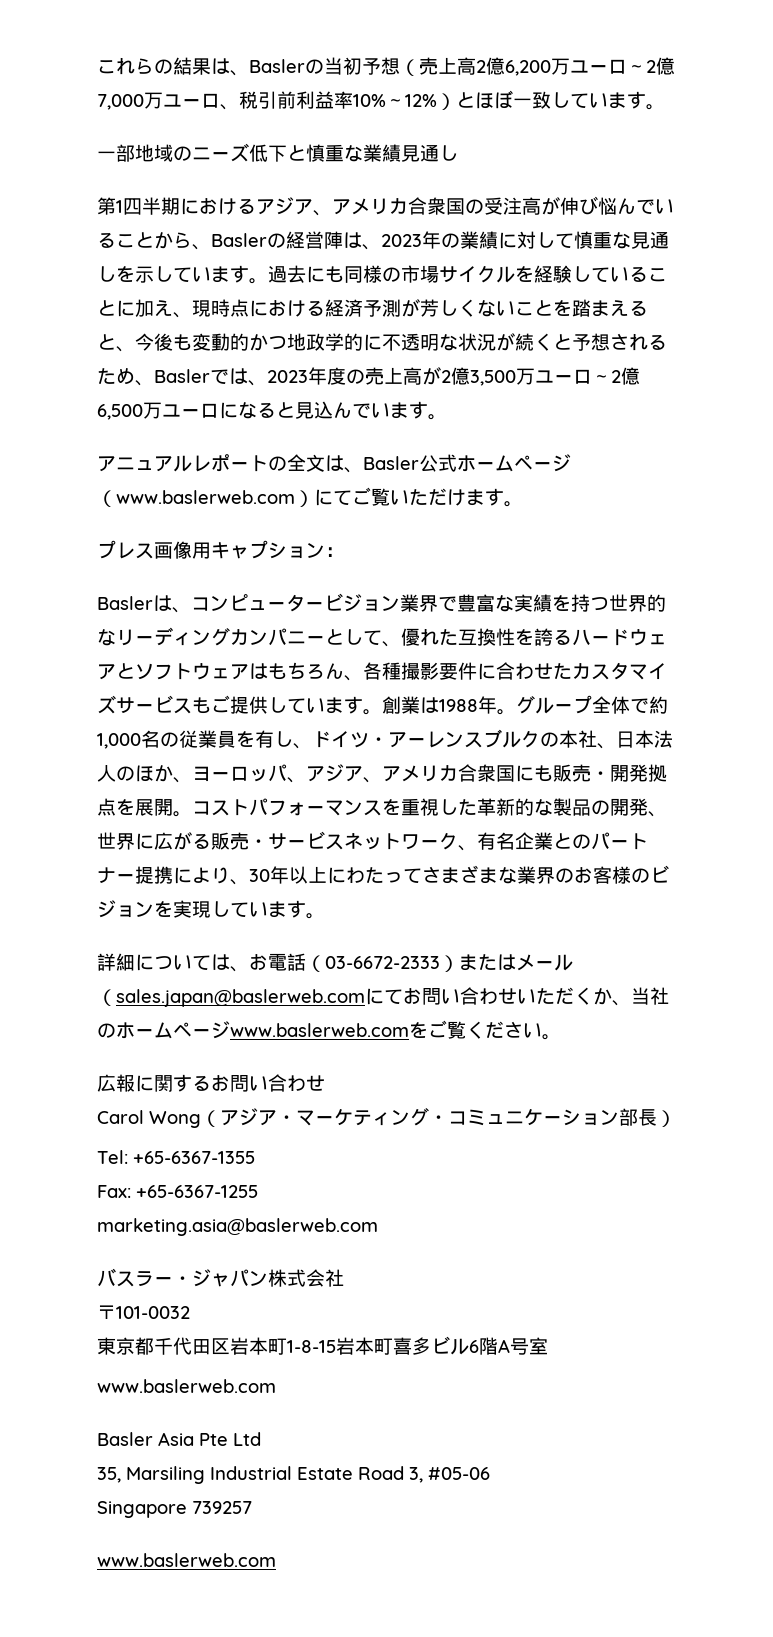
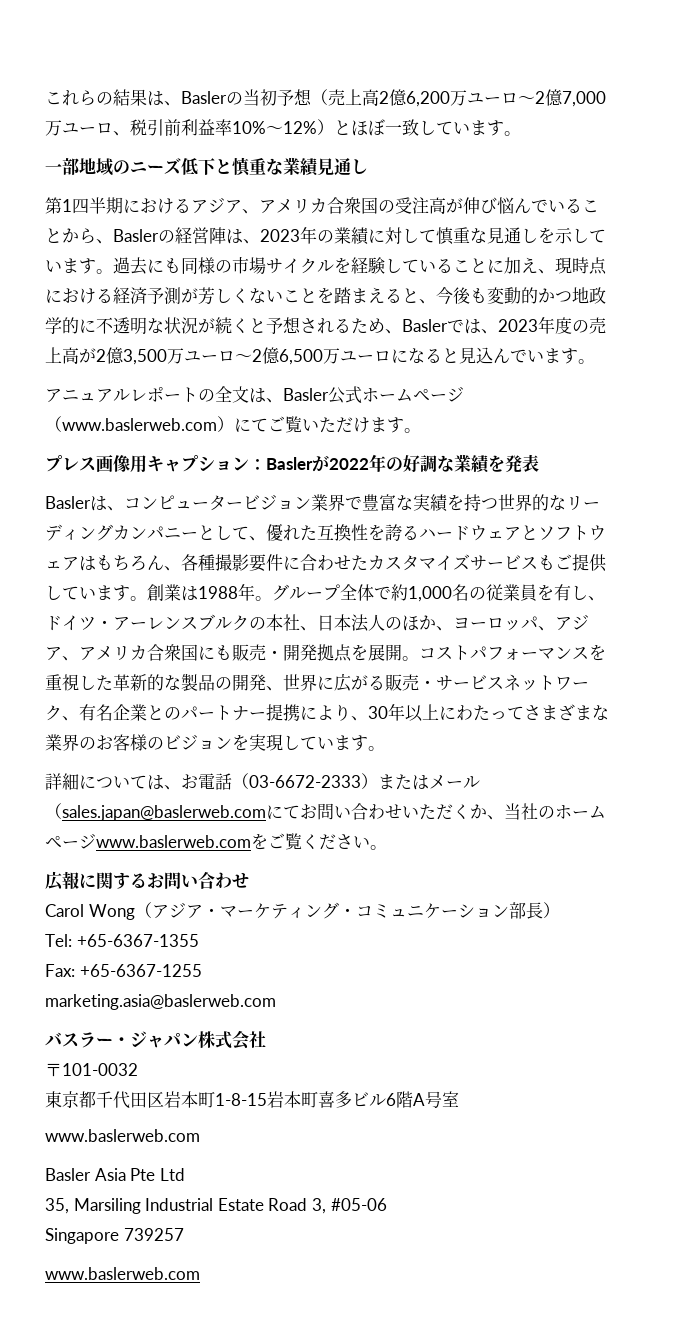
- プレス画像用キャプション：
+ プレス画像用キャプション：Baslerが2022年の好調な業績を発表

